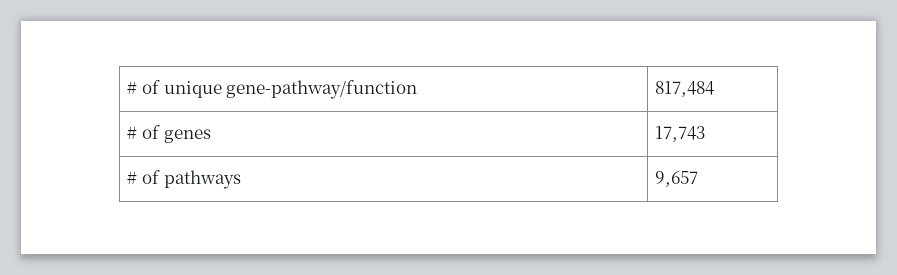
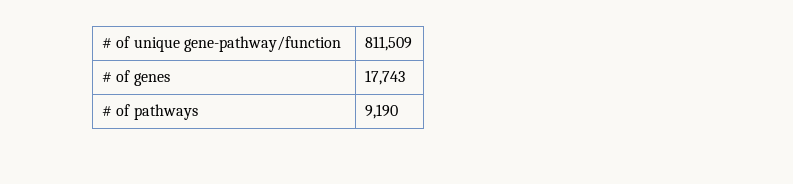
- # of unique gene-pathway/function | 817,484
+ # of unique gene-pathway/function | 811,509
- # of pathways | 9,657
+ # of pathways | 9,190

